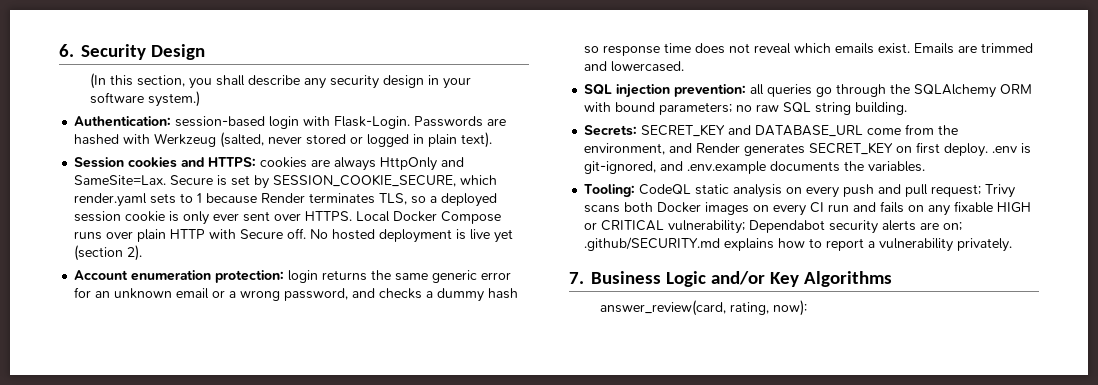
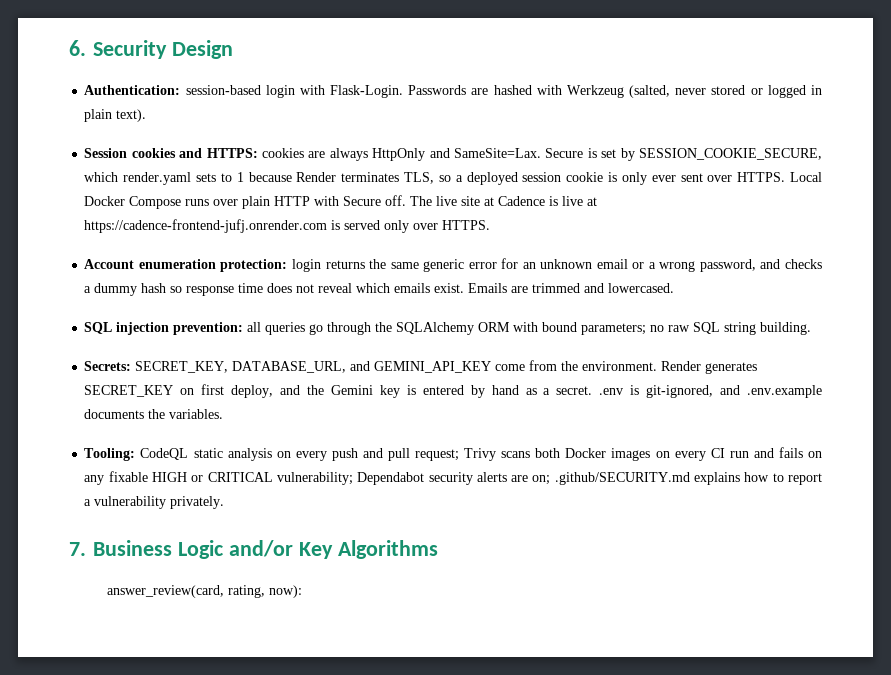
- (In this section, you shall describe any security design in your software system.)
- No hosted deployment is live yet (section 2).
+ The live site at Cadence is live at https://cadence-frontend-jufj.onrender.com is served only over HTTPS.
- Secrets: SECRET_KEY and DATABASE_URL come from the environment, and Render generates SECRET_KEY on first deploy. .env is git-ignored, and .env.example documents the variables.
+ Secrets: SECRET_KEY, DATABASE_URL, and GEMINI_API_KEY come from the environment. Render generates SECRET_KEY on first deploy, and the Gemini key is entered by hand as a secret. .env is git-ignored, and .env.example documents the variables.

